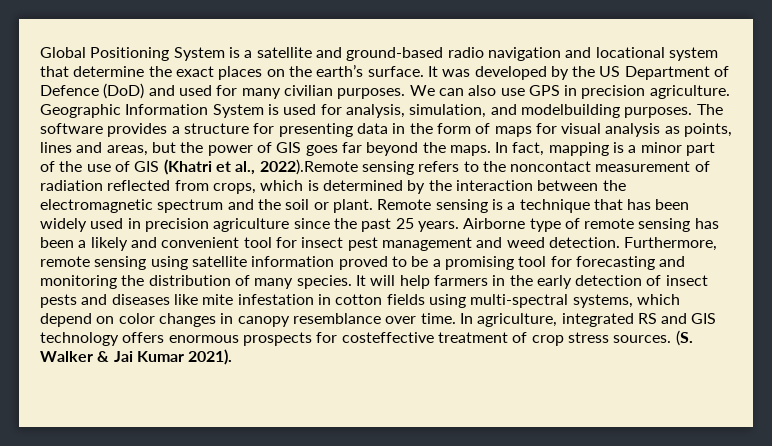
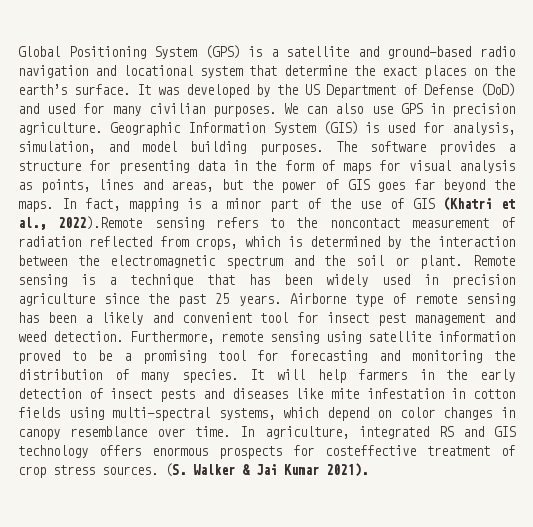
- Global Positioning System is a satellite and ground-based radio navigation and locational system that determine the exact places on the earth’s surface.
+ Global Positioning System (GPS) is a satellite and ground-based radio navigation and locational system that determine the exact places on the earth’s surface.
- It was developed by the US Department of Defence (DoD) and used for many civilian purposes.
+ It was developed by the US Department of Defense (DoD) and used for many civilian purposes.
- Geographic Information System is used for analysis, simulation, and modelbuilding purposes.
+ Geographic Information System (GIS) is used for analysis, simulation, and model building purposes.

